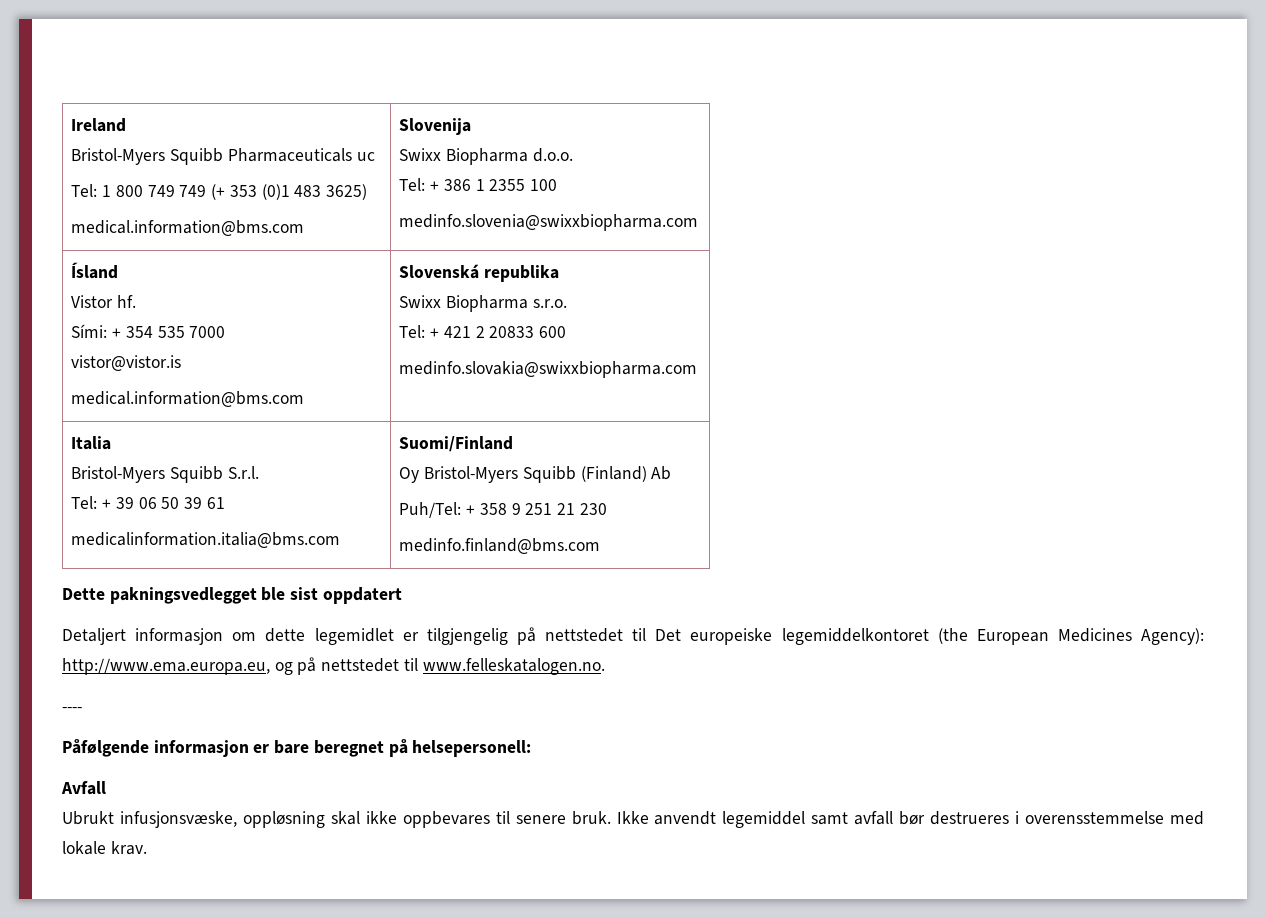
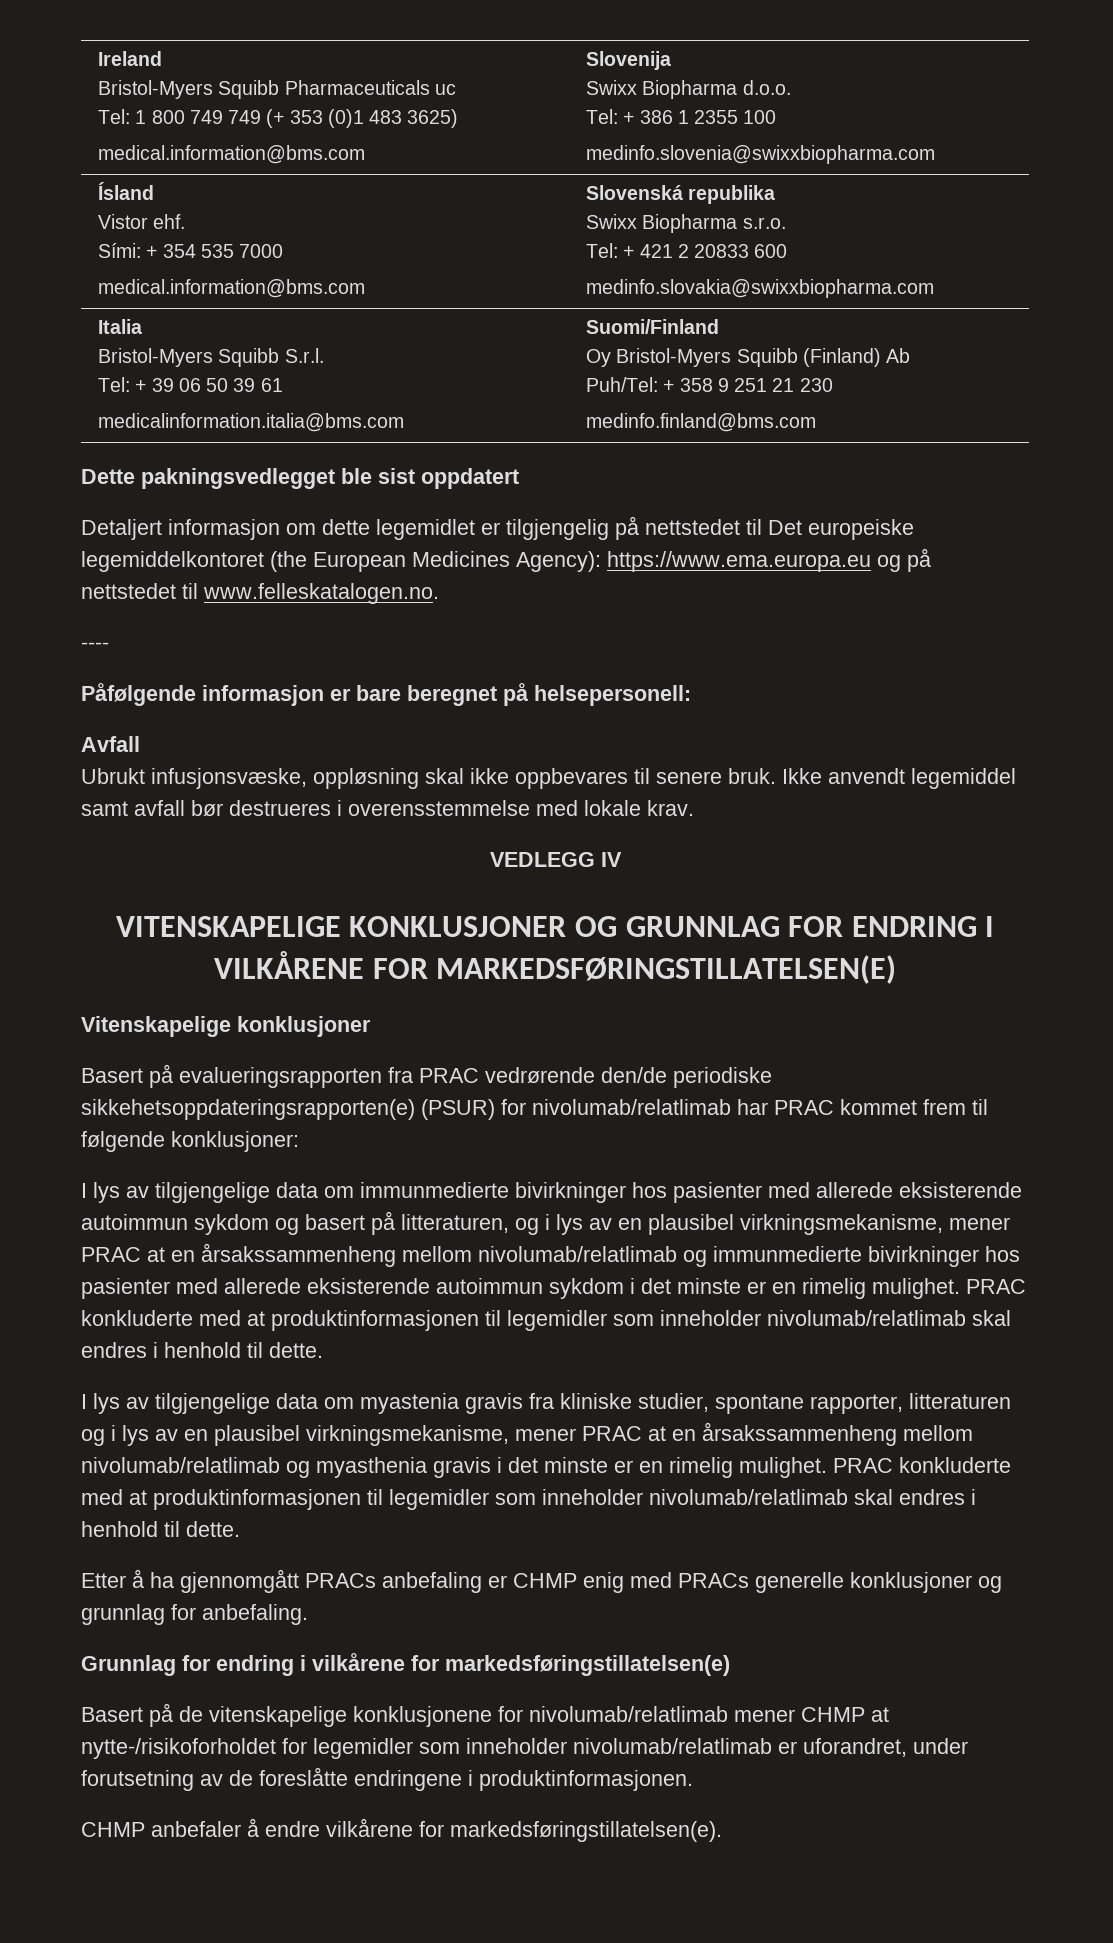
  Ísland
- Vistor hf.
+ Vistor ehf.
  Sími: + 354 535 7000
- vistor@vistor.is
- Detaljert informasjon om dette legemidlet er tilgjengelig på nettstedet til Det europeiske legemiddelkontoret (the European Medicines Agency): http://www.ema.europa.eu, og på nettstedet til www.felleskatalogen.no.
+ Detaljert informasjon om dette legemidlet er tilgjengelig på nettstedet til Det europeiske legemiddelkontoret (the European Medicines Agency): https://www.ema.europa.eu og på nettstedet til www.felleskatalogen.no.
+ VEDLEGG IV
+ VITENSKAPELIGE KONKLUSJONER OG GRUNNLAG FOR ENDRING I VILKÅRENE FOR MARKEDSFØRINGSTILLATELSEN(E)
+ Vitenskapelige konklusjoner
+ Basert på evalueringsrapporten fra PRAC vedrørende den/de periodiske sikkehetsoppdateringsrapporten(e) (PSUR) for nivolumab/relatlimab har PRAC kommet frem til følgende konklusjoner:
+ I lys av tilgjengelige data om immunmedierte bivirkninger hos pasienter med allerede eksisterende autoimmun sykdom og basert på litteraturen, og i lys av en plausibel virkningsmekanisme, mener PRAC at en årsakssammenheng mellom nivolumab/relatlimab og immunmedierte bivirkninger hos pasienter med allerede eksisterende autoimmun sykdom i det minste er en rimelig mulighet. PRAC konkluderte med at produktinformasjonen til legemidler som inneholder nivolumab/relatlimab skal endres i henhold til dette.
+ I lys av tilgjengelige data om myastenia gravis fra kliniske studier, spontane rapporter, litteraturen og i lys av en plausibel virkningsmekanisme, mener PRAC at en årsakssammenheng mellom nivolumab/relatlimab og myasthenia gravis i det minste er en rimelig mulighet. PRAC konkluderte med at produktinformasjonen til legemidler som inneholder nivolumab/relatlimab skal endres i henhold til dette.
+ Etter å ha gjennomgått PRACs anbefaling er CHMP enig med PRACs generelle konklusjoner og grunnlag for anbefaling.
+ Grunnlag for endring i vilkårene for markedsføringstillatelsen(e)
+ Basert på de vitenskapelige konklusjonene for nivolumab/relatlimab mener CHMP at nytte-/risikoforholdet for legemidler som inneholder nivolumab/relatlimab er uforandret, under forutsetning av de foreslåtte endringene i produktinformasjonen.
+ CHMP anbefaler å endre vilkårene for markedsføringstillatelsen(e).

